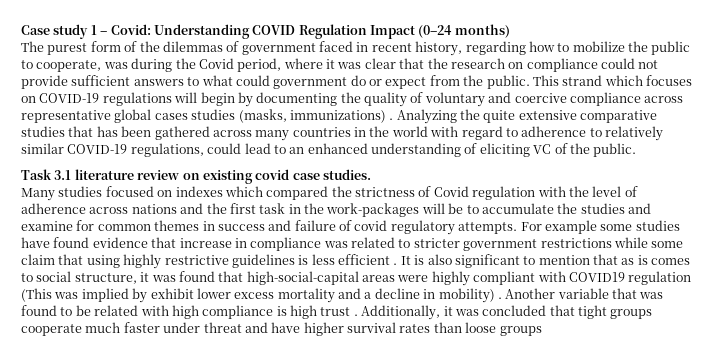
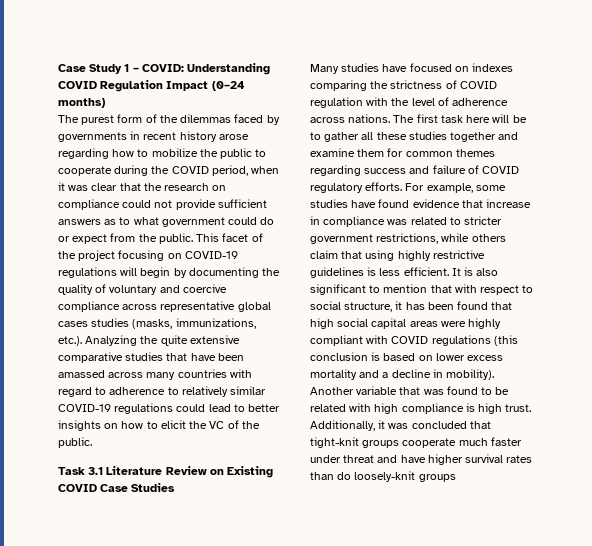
- Case study 1 – Covid: Understanding COVID Regulation Impact (0–24 months)
+ Case Study 1 – COVID: Understanding COVID Regulation Impact (0–24 months)
- The purest form of the dilemmas of government faced in recent history, regarding how to mobilize the public to cooperate, was during the Covid period, where it was clear that the research on compliance could not provide sufficient answers to what could government do or expect from the public.
+ The purest form of the dilemmas faced by governments in recent history arose regarding how to mobilize the public to cooperate during the COVID period, when it was clear that the research on compliance could not provide sufficient answers as to what government could do or expect from the public.
- This strand which focuses on COVID-19 regulations will begin by documenting the quality of voluntary and coercive compliance across representative global cases studies (masks, immunizations) . Analyzing the quite extensive comparative studies that has been gathered across many countries in the world with regard to adherence to relatively similar COVID-19 regulations, could lead to an enhanced understanding of eliciting VC of the public.
+ This facet of the project focusing on COVID-19 regulations will begin by documenting the quality of voluntary and coercive compliance across representative global cases studies (masks, immunizations, etc.). Analyzing the quite extensive comparative studies that have been amassed across many countries with regard to adherence to relatively similar COVID-19 regulations could lead to better insights on how to elicit the VC of the public.
- Task 3.1 literature review on existing covid case studies.
+ Task 3.1 Literature Review on Existing COVID Case Studies
- Many studies focused on indexes which compared the strictness of Covid regulation with the level of adherence across nations and the first task in the work-packages will be to accumulate the studies and examine for common themes in success and failure of covid regulatory attempts. For example some studies have found evidence that increase in compliance was related to stricter government restrictions while some claim that using highly restrictive guidelines is less efficient .
+ Many studies have focused on indexes comparing the strictness of COVID regulation with the level of adherence across nations. The first task here will be to gather all these studies together and examine them for common themes regarding success and failure of COVID regulatory efforts. For example, some studies have found evidence that increase in compliance was related to stricter government restrictions, while others claim that using highly restrictive guidelines is less efficient.
- It is also significant to mention that as is comes to social structure, it was found that high-social-capital areas were highly compliant with COVID19 regulation (This was implied by exhibit lower excess mortality and a decline in mobility) .
+ It is also significant to mention that with respect to social structure, it has been found that high social capital areas were highly compliant with COVID regulations (this conclusion is based on lower excess mortality and a decline in mobility).
- Another variable that was found to be related with high compliance is high trust .
+ Another variable that was found to be related with high compliance is high trust.
- Additionally, it was concluded that tight groups cooperate much faster under threat and have higher survival rates than loose groups
+ Additionally, it was concluded that tight-knit groups cooperate much faster under threat and have higher survival rates than do loosely-knit groups

